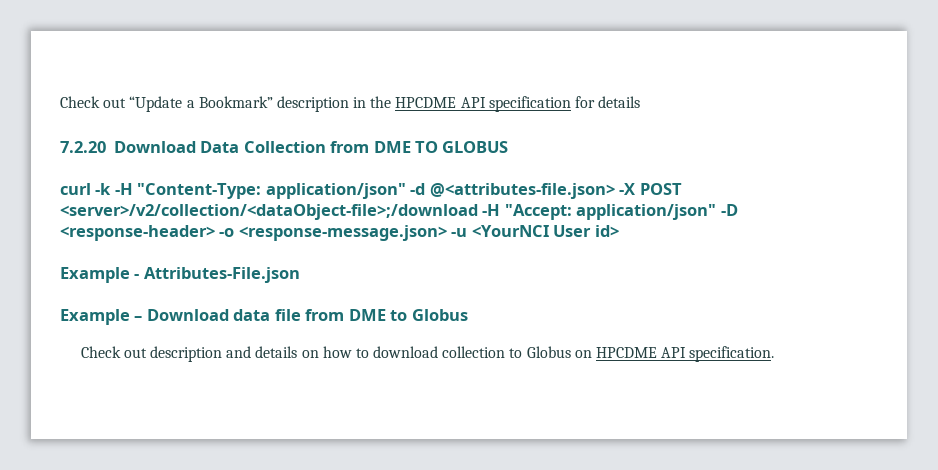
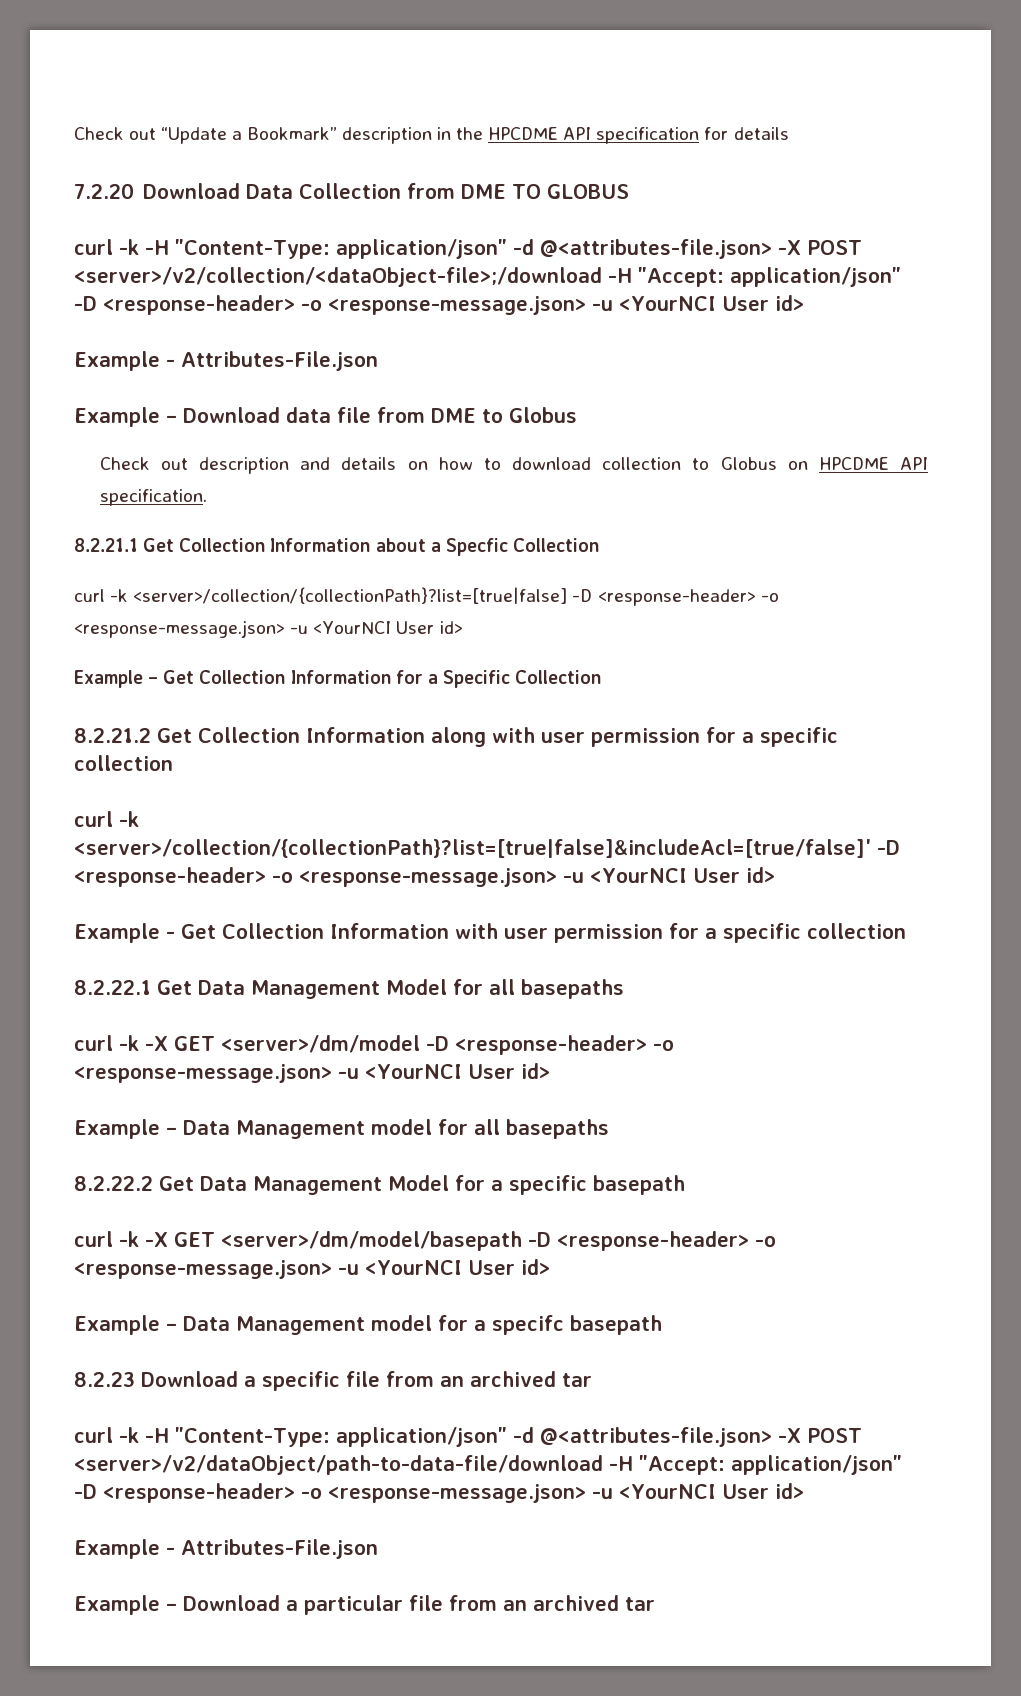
+ 8.2.21.1 Get Collection Information about a Specfic Collection
+ curl -k <server>/collection/{collectionPath}?list=[true|false] -D <response-header> -o <response-message.json> -u <YourNCI User id>
+ Example – Get Collection Information for a Specific Collection
+ 8.2.21.2 Get Collection Information along with user permission for a specific collection
+ curl -k <server>/collection/{collectionPath}?list=[true|false]&includeAcl=[true/false]' -D <response-header> -o <response-message.json> -u <YourNCI User id>
+ Example - Get Collection Information with user permission for a specific collection
+ 8.2.22.1 Get Data Management Model for all basepaths
+ curl -k -X GET <server>/dm/model -D <response-header> -o <response-message.json> -u <YourNCI User id>
+ Example – Data Management model for all basepaths
+ 8.2.22.2 Get Data Management Model for a specific basepath
+ curl -k -X GET <server>/dm/model/basepath -D <response-header> -o <response-message.json> -u <YourNCI User id>
+ Example – Data Management model for a specifc basepath
+ 8.2.23 Download a specific file from an archived tar
+ curl -k -H "Content-Type: application/json" -d @<attributes-file.json> -X POST <server>/v2/dataObject/path-to-data-file/download -H "Accept: application/json" -D <response-header> -o <response-message.json> -u <YourNCI User id>
+ Example - Attributes-File.json
+ Example – Download a particular file from an archived tar

